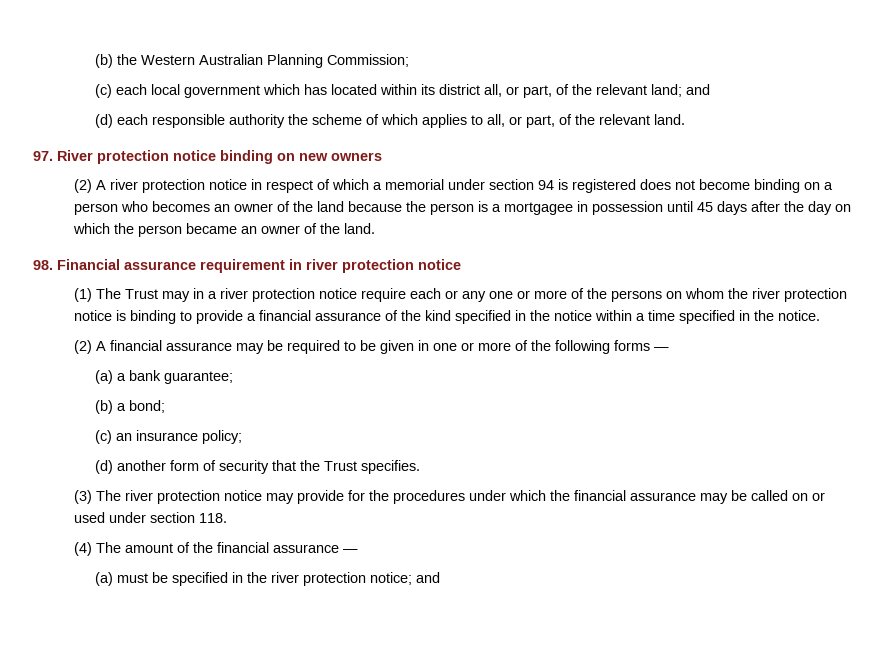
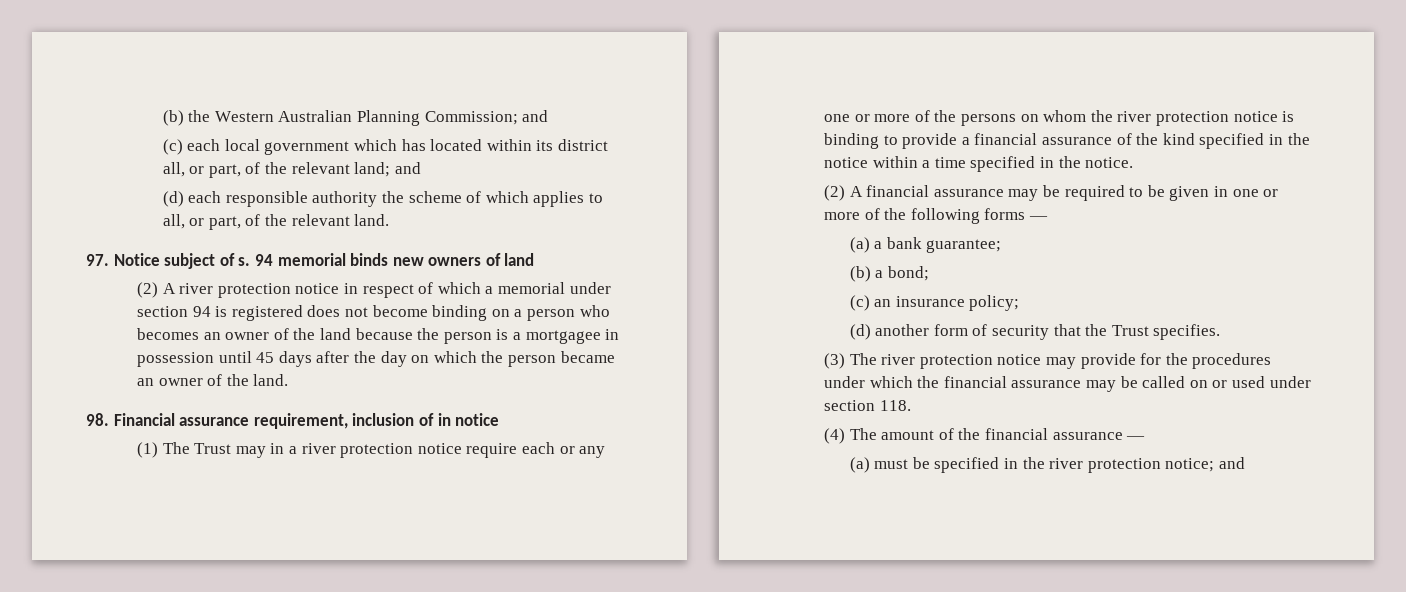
- (b) the Western Australian Planning Commission;
+ (b) the Western Australian Planning Commission; and
- 97. River protection notice binding on new owners
+ 97. Notice subject of s. 94 memorial binds new owners of land
- 98. Financial assurance requirement in river protection notice
+ 98. Financial assurance requirement, inclusion of in notice

